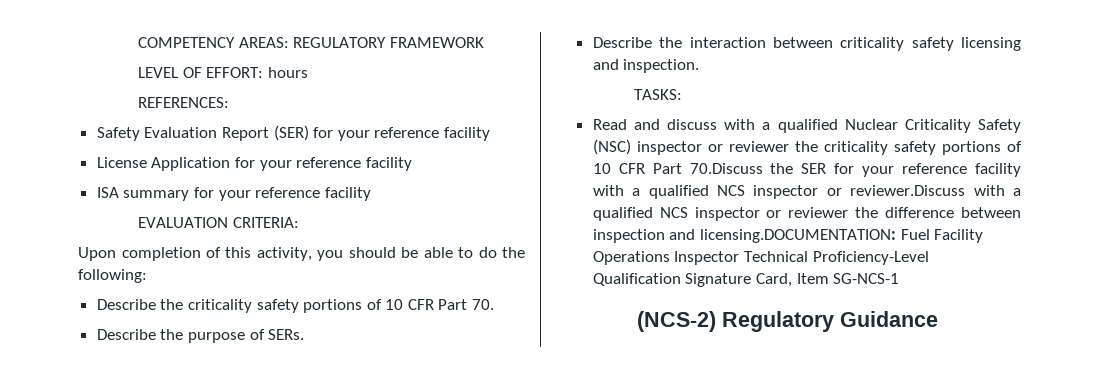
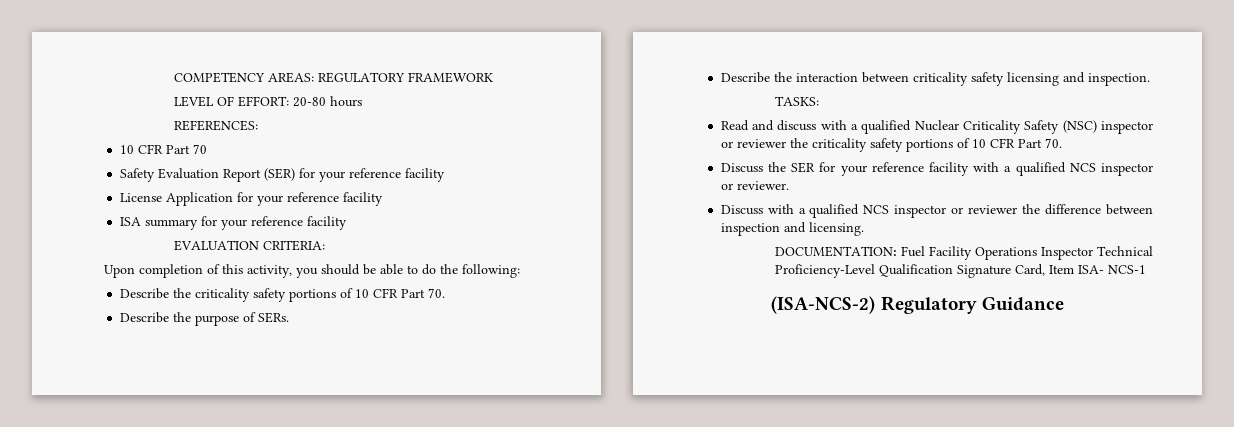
- LEVEL OF EFFORT: hours
+ LEVEL OF EFFORT: 20-80 hours
+ 10 CFR Part 70
- Read and discuss with a qualified Nuclear Criticality Safety (NSC) inspector or reviewer the criticality safety portions of 10 CFR Part 70.Discuss the SER for your reference facility with a qualified NCS inspector or reviewer.Discuss with a qualified NCS inspector or reviewer the difference between inspection and licensing.DOCUMENTATION: Fuel Facility Operations Inspector Technical Proficiency-Level Qualification Signature Card, Item SG-NCS-1
- (NCS-2) Regulatory Guidance
+ Read and discuss with a qualified Nuclear Criticality Safety (NSC) inspector or reviewer the criticality safety portions of 10 CFR Part 70.
+ Discuss the SER for your reference facility with a qualified NCS inspector or reviewer.
+ Discuss with a qualified NCS inspector or reviewer the difference between inspection and licensing.
+ DOCUMENTATION: Fuel Facility Operations Inspector Technical Proficiency-Level Qualification Signature Card, Item ISA- NCS-1
+ (ISA-NCS-2) Regulatory Guidance

